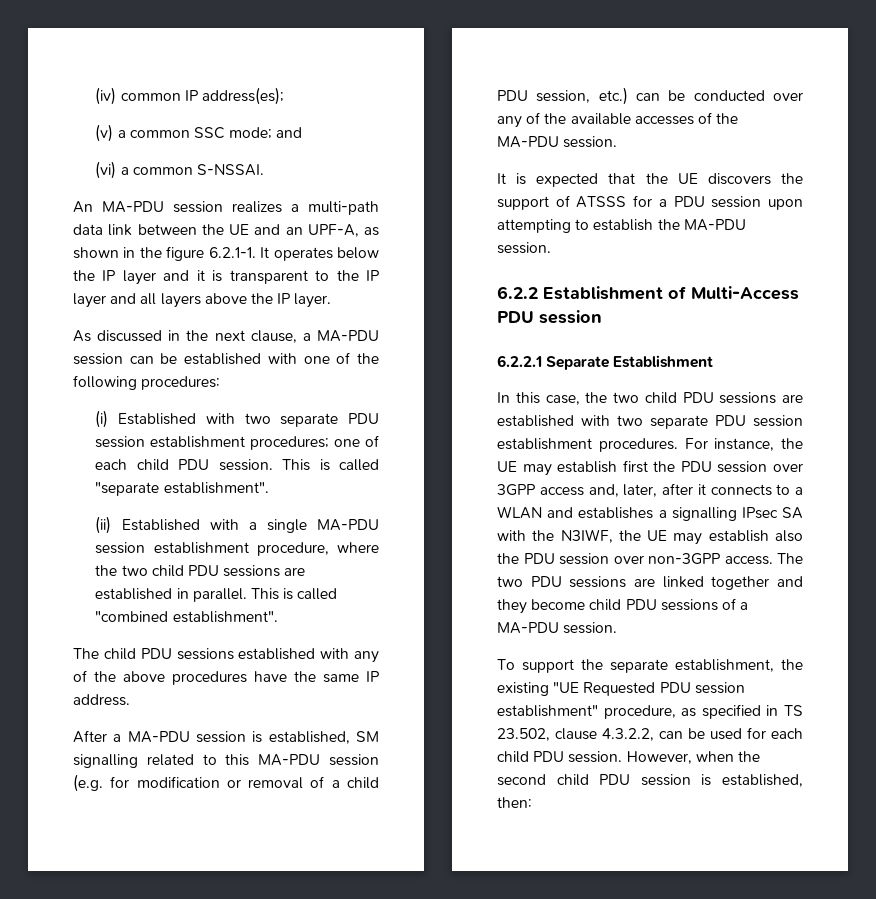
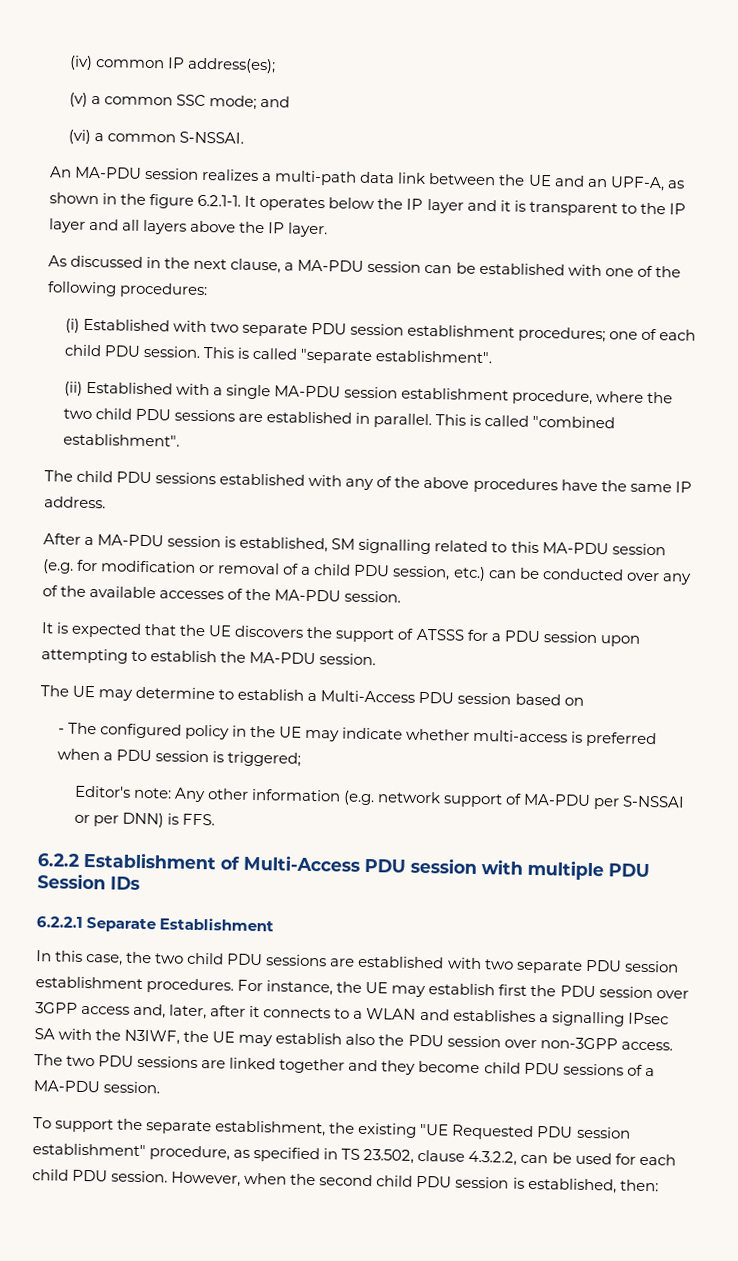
+ The UE may determine to establish a Multi-Access PDU session based on
+ - The configured policy in the UE may indicate whether multi-access is preferred when a PDU session is triggered;
+ Editor's note: Any other information (e.g. network support of MA-PDU per S-NSSAI or per DNN) is FFS.
- 6.2.2 Establishment of Multi-Access PDU session
+ 6.2.2 Establishment of Multi-Access PDU session with multiple PDU Session IDs

